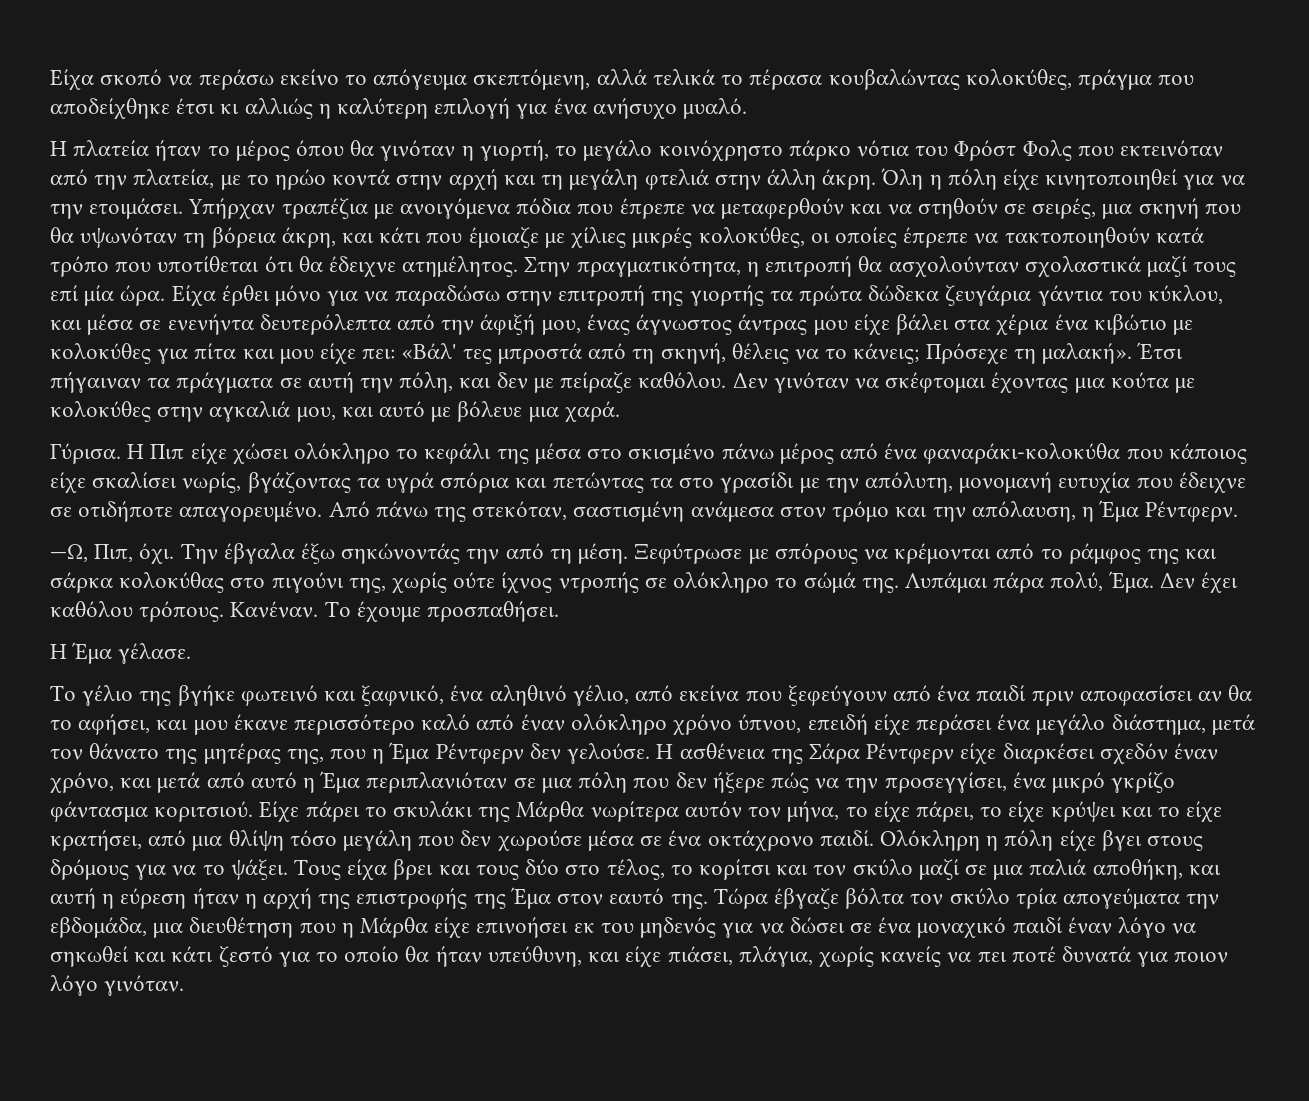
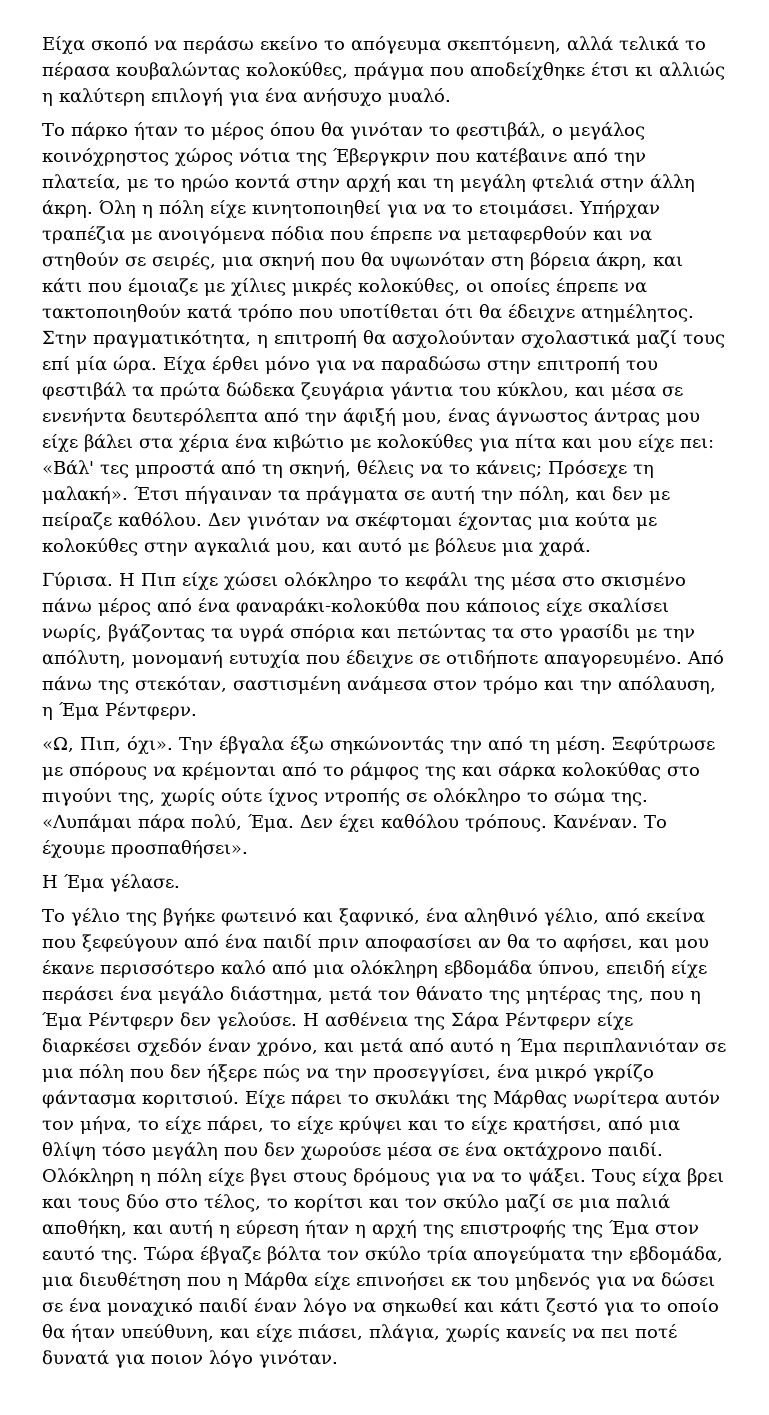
- Η πλατεία ήταν το μέρος όπου θα γινόταν η γιορτή, το μεγάλο κοινόχρηστο πάρκο νότια του Φρόστ Φολς που εκτεινόταν από την πλατεία, με το ηρώο κοντά στην αρχή και τη μεγάλη φτελιά στην άλλη άκρη.
+ Το πάρκο ήταν το μέρος όπου θα γινόταν το φεστιβάλ, ο μεγάλος κοινόχρηστος χώρος νότια της Έβεργκριν που κατέβαινε από την πλατεία, με το ηρώο κοντά στην αρχή και τη μεγάλη φτελιά στην άλλη άκρη.
- Όλη η πόλη είχε κινητοποιηθεί για να την ετοιμάσει.
+ Όλη η πόλη είχε κινητοποιηθεί για να το ετοιμάσει.
- Υπήρχαν τραπέζια με ανοιγόμενα πόδια που έπρεπε να μεταφερθούν και να στηθούν σε σειρές, μια σκηνή που θα υψωνόταν τη βόρεια άκρη, και κάτι που έμοιαζε με χίλιες μικρές κολοκύθες, οι οποίες έπρεπε να τακτοποιηθούν κατά τρόπο που υποτίθεται ότι θα έδειχνε ατημέλητος.
+ Υπήρχαν τραπέζια με ανοιγόμενα πόδια που έπρεπε να μεταφερθούν και να στηθούν σε σειρές, μια σκηνή που θα υψωνόταν στη βόρεια άκρη, και κάτι που έμοιαζε με χίλιες μικρές κολοκύθες, οι οποίες έπρεπε να τακτοποιηθούν κατά τρόπο που υποτίθεται ότι θα έδειχνε ατημέλητος.
- Είχα έρθει μόνο για να παραδώσω στην επιτροπή της γιορτής τα πρώτα δώδεκα ζευγάρια γάντια του κύκλου, και μέσα σε ενενήντα δευτερόλεπτα από την άφιξή μου, ένας άγνωστος άντρας μου είχε βάλει στα χέρια ένα κιβώτιο με κολοκύθες για πίτα και μου είχε πει: «Βάλ' τες μπροστά από τη σκηνή, θέλεις να το κάνεις; Πρόσεχε τη μαλακή».
+ Είχα έρθει μόνο για να παραδώσω στην επιτροπή του φεστιβάλ τα πρώτα δώδεκα ζευγάρια γάντια του κύκλου, και μέσα σε ενενήντα δευτερόλεπτα από την άφιξή μου, ένας άγνωστος άντρας μου είχε βάλει στα χέρια ένα κιβώτιο με κολοκύθες για πίτα και μου είχε πει: «Βάλ' τες μπροστά από τη σκηνή, θέλεις να το κάνεις; Πρόσεχε τη μαλακή».
- —Ω, Πιπ, όχι.
+ «Ω, Πιπ, όχι».
- Ξεφύτρωσε με σπόρους να κρέμονται από το ράμφος της και σάρκα κολοκύθας στο πιγούνι της, χωρίς ούτε ίχνος ντροπής σε ολόκληρο το σώμά της. Λυπάμαι πάρα πολύ, Έμα. Δεν έχει καθόλου τρόπους.
+ Ξεφύτρωσε με σπόρους να κρέμονται από το ράμφος της και σάρκα κολοκύθας στο πιγούνι της, χωρίς ούτε ίχνος ντροπής σε ολόκληρο το σώμα της. «Λυπάμαι πάρα πολύ, Έμα. Δεν έχει καθόλου τρόπους.
- Το έχουμε προσπαθήσει.
+ Το έχουμε προσπαθήσει».
- Το γέλιο της βγήκε φωτεινό και ξαφνικό, ένα αληθινό γέλιο, από εκείνα που ξεφεύγουν από ένα παιδί πριν αποφασίσει αν θα το αφήσει, και μου έκανε περισσότερο καλό από έναν ολόκληρο χρόνο ύπνου, επειδή είχε περάσει ένα μεγάλο διάστημα, μετά τον θάνατο της μητέρας της, που η Έμα Ρέντφερν δεν γελούσε.
+ Το γέλιο της βγήκε φωτεινό και ξαφνικό, ένα αληθινό γέλιο, από εκείνα που ξεφεύγουν από ένα παιδί πριν αποφασίσει αν θα το αφήσει, και μου έκανε περισσότερο καλό από μια ολόκληρη εβδομάδα ύπνου, επειδή είχε περάσει ένα μεγάλο διάστημα, μετά τον θάνατο της μητέρας της, που η Έμα Ρέντφερν δεν γελούσε.
- Είχε πάρει το σκυλάκι της Μάρθα νωρίτερα αυτόν τον μήνα, το είχε πάρει, το είχε κρύψει και το είχε κρατήσει, από μια θλίψη τόσο μεγάλη που δεν χωρούσε μέσα σε ένα οκτάχρονο παιδί.
+ Είχε πάρει το σκυλάκι της Μάρθας νωρίτερα αυτόν τον μήνα, το είχε πάρει, το είχε κρύψει και το είχε κρατήσει, από μια θλίψη τόσο μεγάλη που δεν χωρούσε μέσα σε ένα οκτάχρονο παιδί.

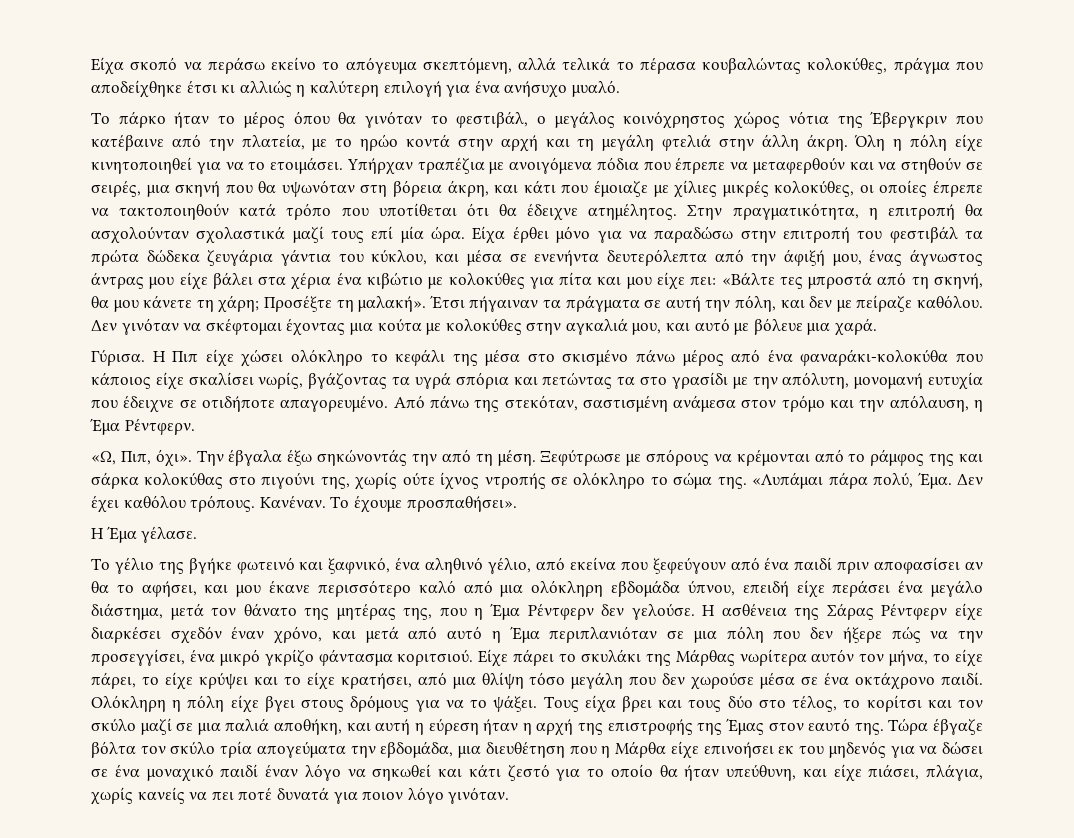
- Είχα έρθει μόνο για να παραδώσω στην επιτροπή του φεστιβάλ τα πρώτα δώδεκα ζευγάρια γάντια του κύκλου, και μέσα σε ενενήντα δευτερόλεπτα από την άφιξή μου, ένας άγνωστος άντρας μου είχε βάλει στα χέρια ένα κιβώτιο με κολοκύθες για πίτα και μου είχε πει: «Βάλ' τες μπροστά από τη σκηνή, θέλεις να το κάνεις; Πρόσεχε τη μαλακή».
+ Είχα έρθει μόνο για να παραδώσω στην επιτροπή του φεστιβάλ τα πρώτα δώδεκα ζευγάρια γάντια του κύκλου, και μέσα σε ενενήντα δευτερόλεπτα από την άφιξή μου, ένας άγνωστος άντρας μου είχε βάλει στα χέρια ένα κιβώτιο με κολοκύθες για πίτα και μου είχε πει: «Βάλτε τες μπροστά από τη σκηνή, θα μου κάνετε τη χάρη; Προσέξτε τη μαλακή».
- Η ασθένεια της Σάρα Ρέντφερν είχε διαρκέσει σχεδόν έναν χρόνο, και μετά από αυτό η Έμα περιπλανιόταν σε μια πόλη που δεν ήξερε πώς να την προσεγγίσει, ένα μικρό γκρίζο φάντασμα κοριτσιού.
+ Η ασθένεια της Σάρας Ρέντφερν είχε διαρκέσει σχεδόν έναν χρόνο, και μετά από αυτό η Έμα περιπλανιόταν σε μια πόλη που δεν ήξερε πώς να την προσεγγίσει, ένα μικρό γκρίζο φάντασμα κοριτσιού.
- Τους είχα βρει και τους δύο στο τέλος, το κορίτσι και τον σκύλο μαζί σε μια παλιά αποθήκη, και αυτή η εύρεση ήταν η αρχή της επιστροφής της Έμα στον εαυτό της.
+ Τους είχα βρει και τους δύο στο τέλος, το κορίτσι και τον σκύλο μαζί σε μια παλιά αποθήκη, και αυτή η εύρεση ήταν η αρχή της επιστροφής της Έμας στον εαυτό της.

